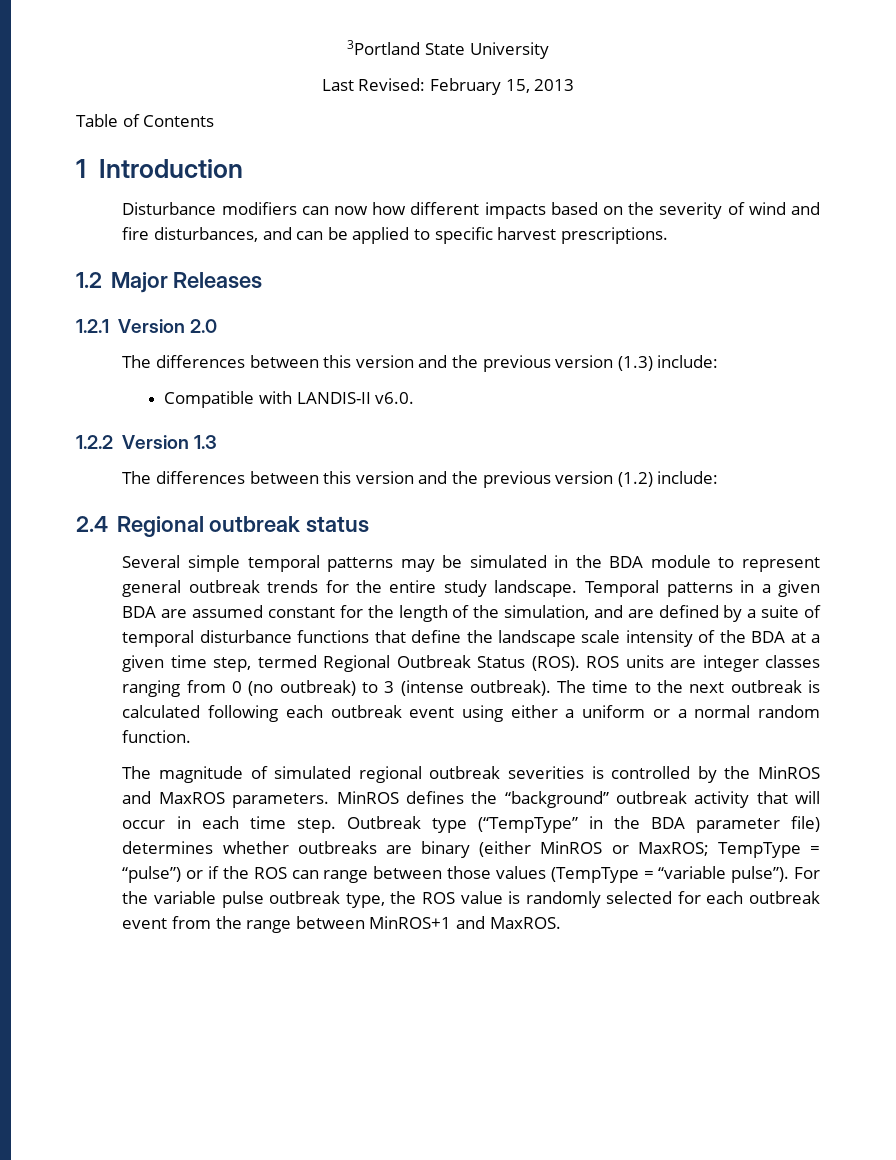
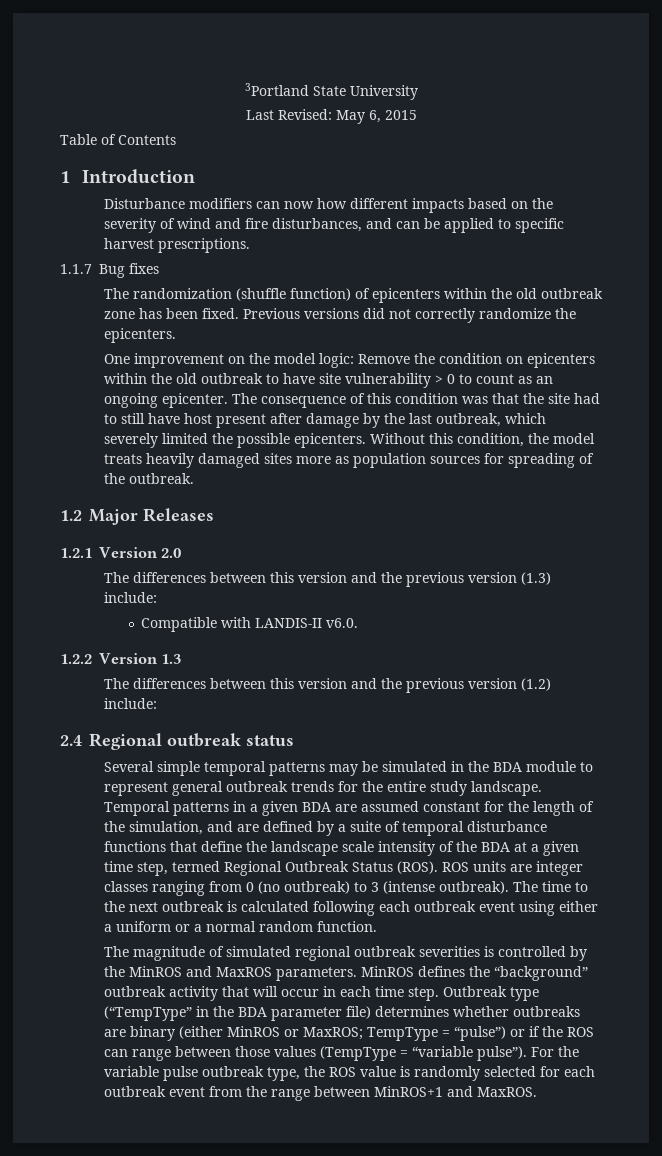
- Last Revised: February 15, 2013
+ Last Revised: May 6, 2015
+ 1.1.7 Bug fixes
+ The randomization (shuffle function) of epicenters within the old outbreak zone has been fixed. Previous versions did not correctly randomize the epicenters.
+ One improvement on the model logic: Remove the condition on epicenters within the old outbreak to have site vulnerability > 0 to count as an ongoing epicenter. The consequence of this condition was that the site had to still have host present after damage by the last outbreak, which severely limited the possible epicenters. Without this condition, the model treats heavily damaged sites more as population sources for spreading of the outbreak.

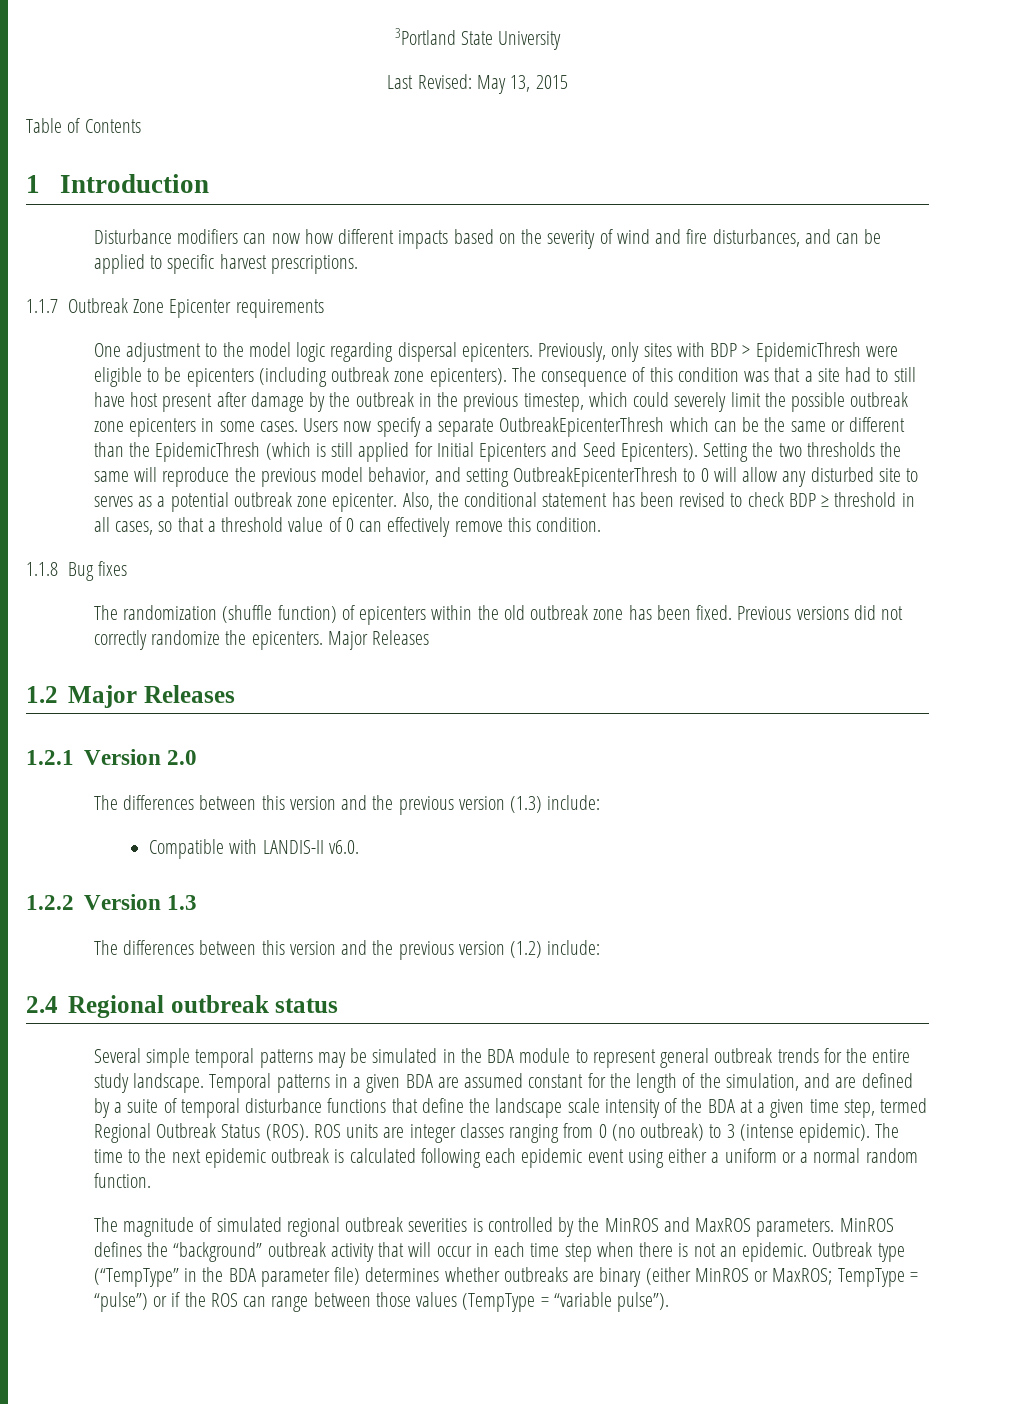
- Last Revised: May 6, 2015
+ Last Revised: May 13, 2015
- 1.1.7 Bug fixes
+ 1.1.7 Outbreak Zone Epicenter requirements
+ One adjustment to the model logic regarding dispersal epicenters. Previously, only sites with BDP > EpidemicThresh were eligible to be epicenters (including outbreak zone epicenters). The consequence of this condition was that a site had to still have host present after damage by the outbreak in the previous timestep, which could severely limit the possible outbreak zone epicenters in some cases. Users now specify a separate OutbreakEpicenterThresh which can be the same or different than the EpidemicThresh (which is still applied for Initial Epicenters and Seed Epicenters). Setting the two thresholds the same will reproduce the previous model behavior, and setting OutbreakEpicenterThresh to 0 will allow any disturbed site to serves as a potential outbreak zone epicenter. Also, the conditional statement has been revised to check BDP ≥ threshold in all cases, so that a threshold value of 0 can effectively remove this condition.
+ 1.1.8 Bug fixes
- Previous versions did not correctly randomize the epicenters.
- One improvement on the model logic: Remove the condition on epicenters within the old outbreak to have site vulnerability > 0 to count as an ongoing epicenter. The consequence of this condition was that the site had to still have host present after damage by the last outbreak, which severely limited the possible epicenters. Without this condition, the model treats heavily damaged sites more as population sources for spreading of the outbreak.
+ Previous versions did not correctly randomize the epicenters. Major Releases
- ROS units are integer classes ranging from 0 (no outbreak) to 3 (intense outbreak).
+ ROS units are integer classes ranging from 0 (no outbreak) to 3 (intense epidemic).
- The time to the next outbreak is calculated following each outbreak event using either a uniform or a normal random function.
+ The time to the next epidemic outbreak is calculated following each epidemic event using either a uniform or a normal random function.
- MinROS defines the “background” outbreak activity that will occur in each time step.
+ MinROS defines the “background” outbreak activity that will occur in each time step when there is not an epidemic.
- For the variable pulse outbreak type, the ROS value is randomly selected for each outbreak event from the range between MinROS+1 and MaxROS.

